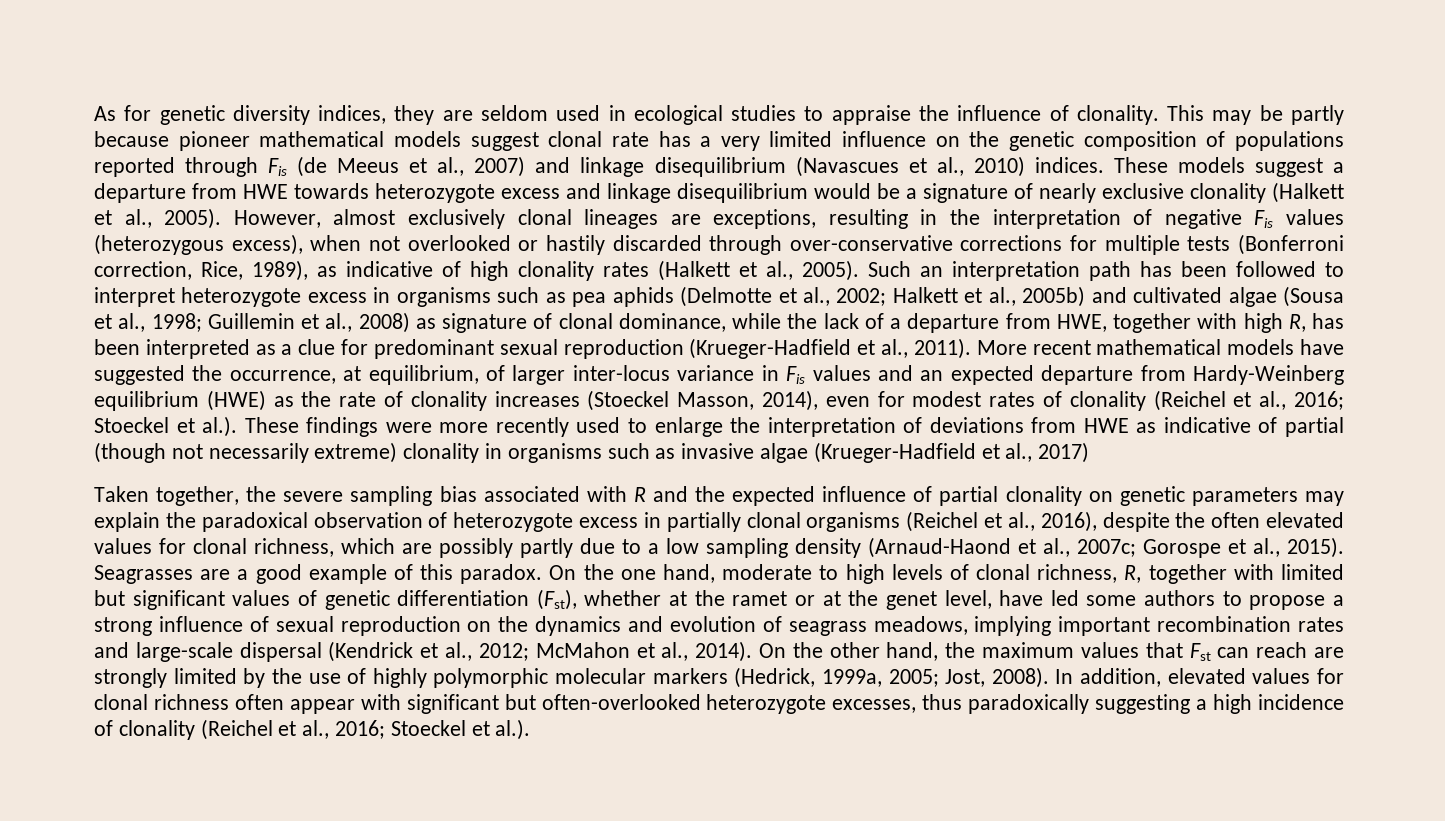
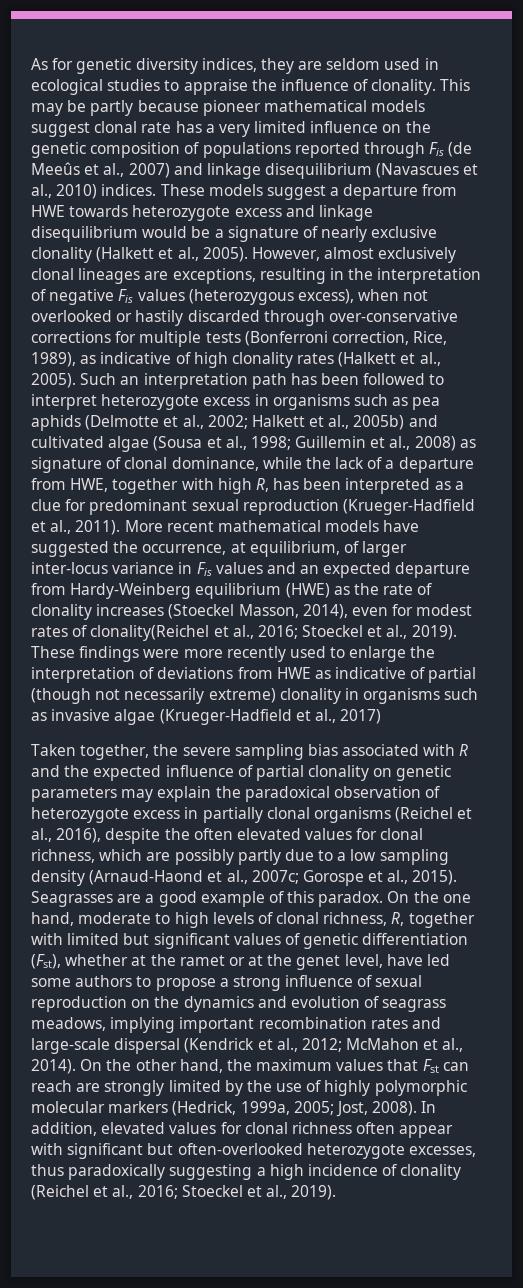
- This may be partly because pioneer mathematical models suggest clonal rate has a very limited influence on the genetic composition of populations reported through Fis (de Meeus et al., 2007) and linkage disequilibrium (Navascues et al., 2010) indices.
+ This may be partly because pioneer mathematical models suggest clonal rate has a very limited influence on the genetic composition of populations reported through Fis (de Meeûs et al., 2007) and linkage disequilibrium (Navascues et al., 2010) indices.
- More recent mathematical models have suggested the occurrence, at equilibrium, of larger inter-locus variance in Fis values and an expected departure from Hardy-Weinberg equilibrium (HWE) as the rate of clonality increases (Stoeckel Masson, 2014), even for modest rates of clonality (Reichel et al., 2016; Stoeckel et al.). These findings were more recently used to enlarge the interpretation of deviations from HWE as indicative of partial (though not necessarily extreme) clonality in organisms such as invasive algae (Krueger-Hadfield et al., 2017)
+ More recent mathematical models have suggested the occurrence, at equilibrium, of larger inter-locus variance in Fis values and an expected departure from Hardy-Weinberg equilibrium (HWE) as the rate of clonality increases (Stoeckel Masson, 2014), even for modest rates of clonality(Reichel et al., 2016; Stoeckel et al., 2019). These findings were more recently used to enlarge the interpretation of deviations from HWE as indicative of partial (though not necessarily extreme) clonality in organisms such as invasive algae (Krueger-Hadfield et al., 2017)
- In addition, elevated values for clonal richness often appear with significant but often-overlooked heterozygote excesses, thus paradoxically suggesting a high incidence of clonality (Reichel et al., 2016; Stoeckel et al.).
+ In addition, elevated values for clonal richness often appear with significant but often-overlooked heterozygote excesses, thus paradoxically suggesting a high incidence of clonality (Reichel et al., 2016; Stoeckel et al., 2019).

